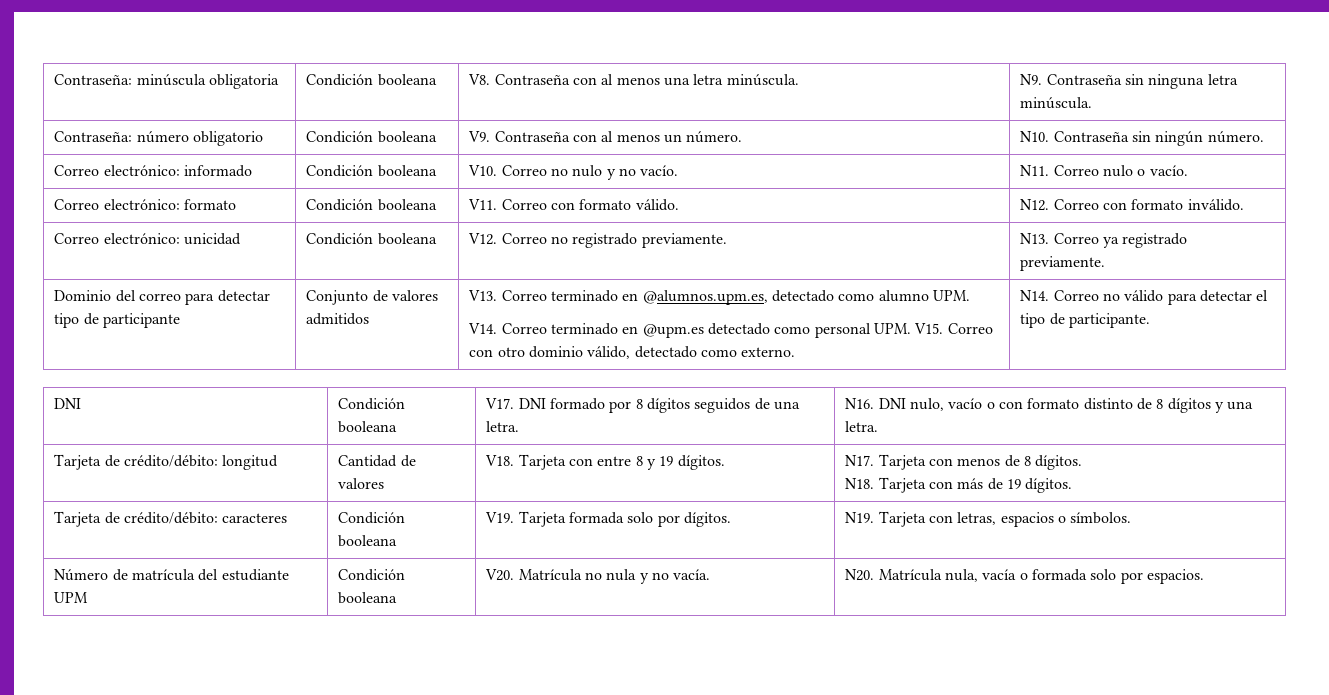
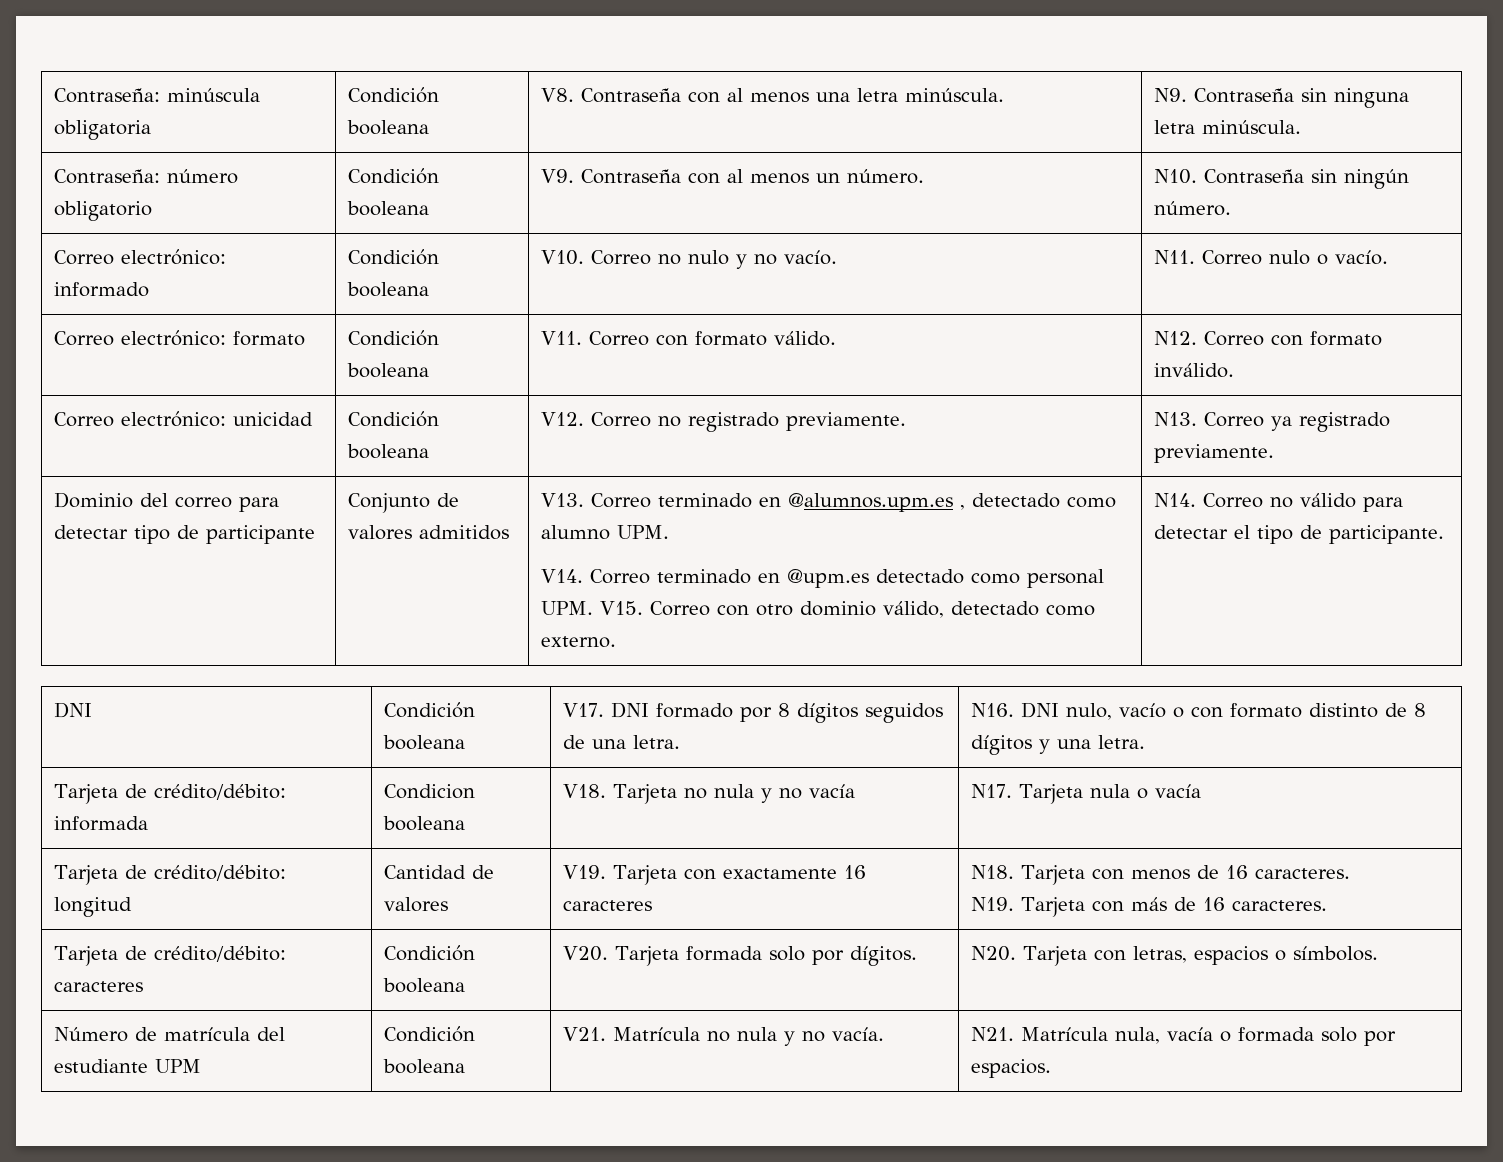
- V13. Correo terminado en @alumnos.upm.es, detectado como alumno UPM.
+ V13. Correo terminado en @alumnos.upm.es , detectado como alumno UPM.
+ Tarjeta de crédito/débito: informada | Condicion booleana | V18. Tarjeta no nula y no vacía | N17. Tarjeta nula o vacía
- Tarjeta de crédito/débito: longitud | Cantidad de valores | V18. Tarjeta con entre 8 y 19 dígitos. | N17. Tarjeta con menos de 8 dígitos.
- N18. Tarjeta con más de 19 dígitos.
+ Tarjeta de crédito/débito: longitud | Cantidad de valores | V19. Tarjeta con exactamente 16 caracteres | N18. Tarjeta con menos de 16 caracteres.
+ N19. Tarjeta con más de 16 caracteres.
- Tarjeta de crédito/débito: caracteres | Condición booleana | V19. Tarjeta formada solo por dígitos. | N19. Tarjeta con letras, espacios o símbolos.
+ Tarjeta de crédito/débito: caracteres | Condición booleana | V20. Tarjeta formada solo por dígitos. | N20. Tarjeta con letras, espacios o símbolos.
- Número de matrícula del estudiante UPM | Condición booleana | V20. Matrícula no nula y no vacía. | N20. Matrícula nula, vacía o formada solo por espacios.
+ Número de matrícula del estudiante UPM | Condición booleana | V21. Matrícula no nula y no vacía. | N21. Matrícula nula, vacía o formada solo por espacios.

